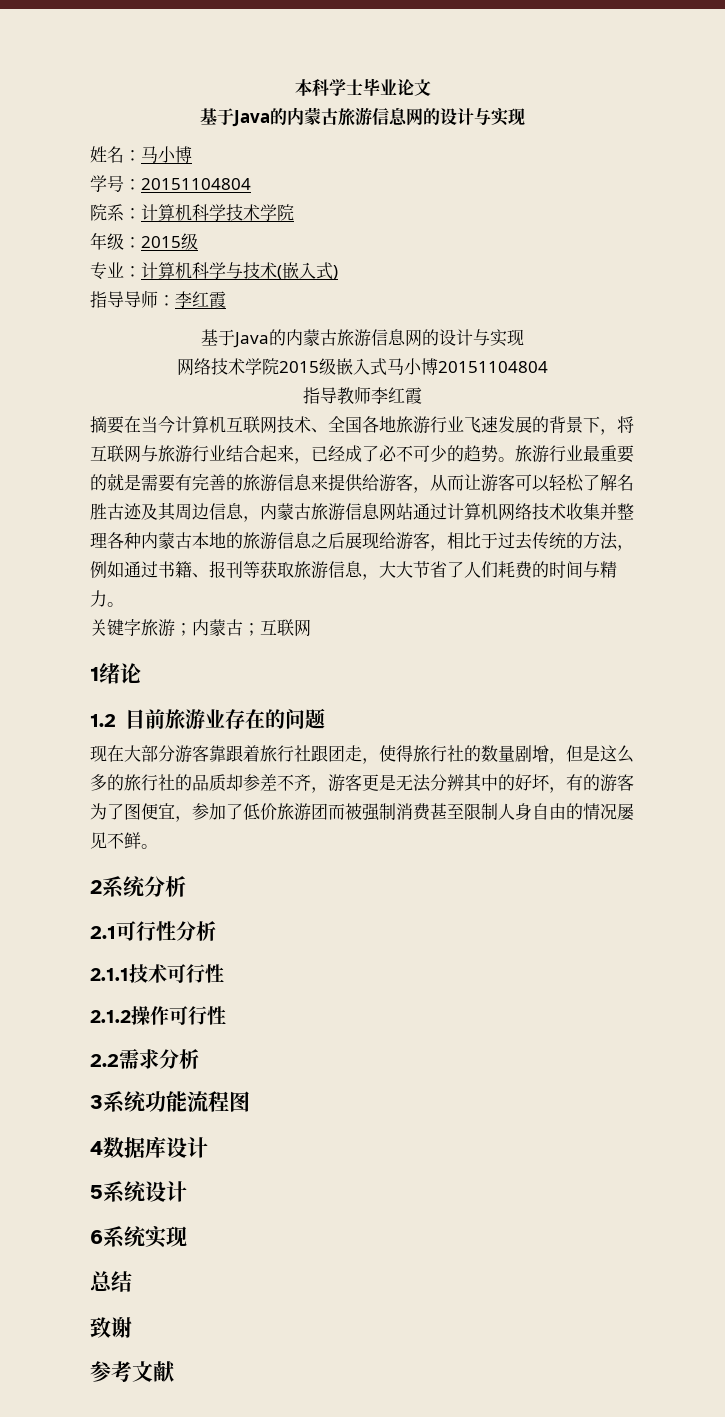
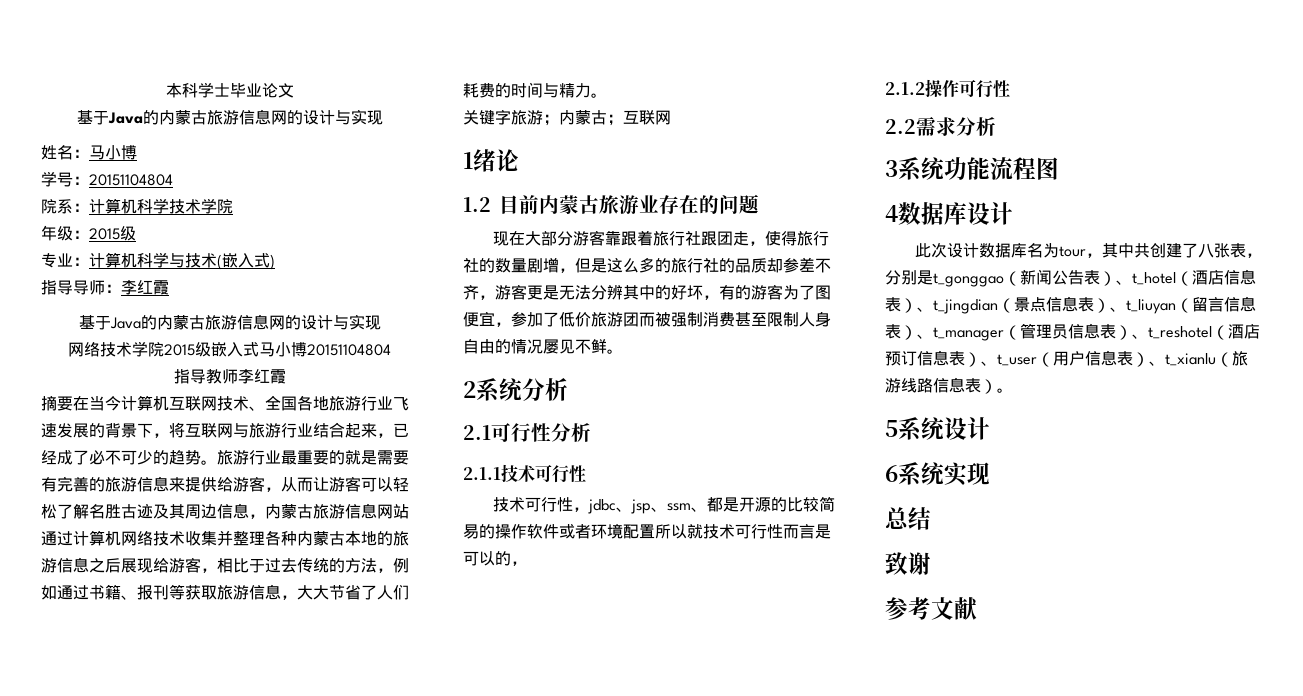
- 1.2目前旅游业存在的问题
+ 1.2目前内蒙古旅游业存在的问题
+ 技术可行性，jdbc、jsp、ssm、都是开源的比较简易的操作软件或者环境配置所以就技术可行性而言是可以的，
+ 此次设计数据库名为tour，其中共创建了八张表，分别是t_gonggao（新闻公告表）、t_hotel（酒店信息表）、t_jingdian（景点信息表）、t_liuyan（留言信息表）、t_manager（管理员信息表）、t_reshotel（酒店预订信息表）、t_user（用户信息表）、t_xianlu（旅游线路信息表）。

